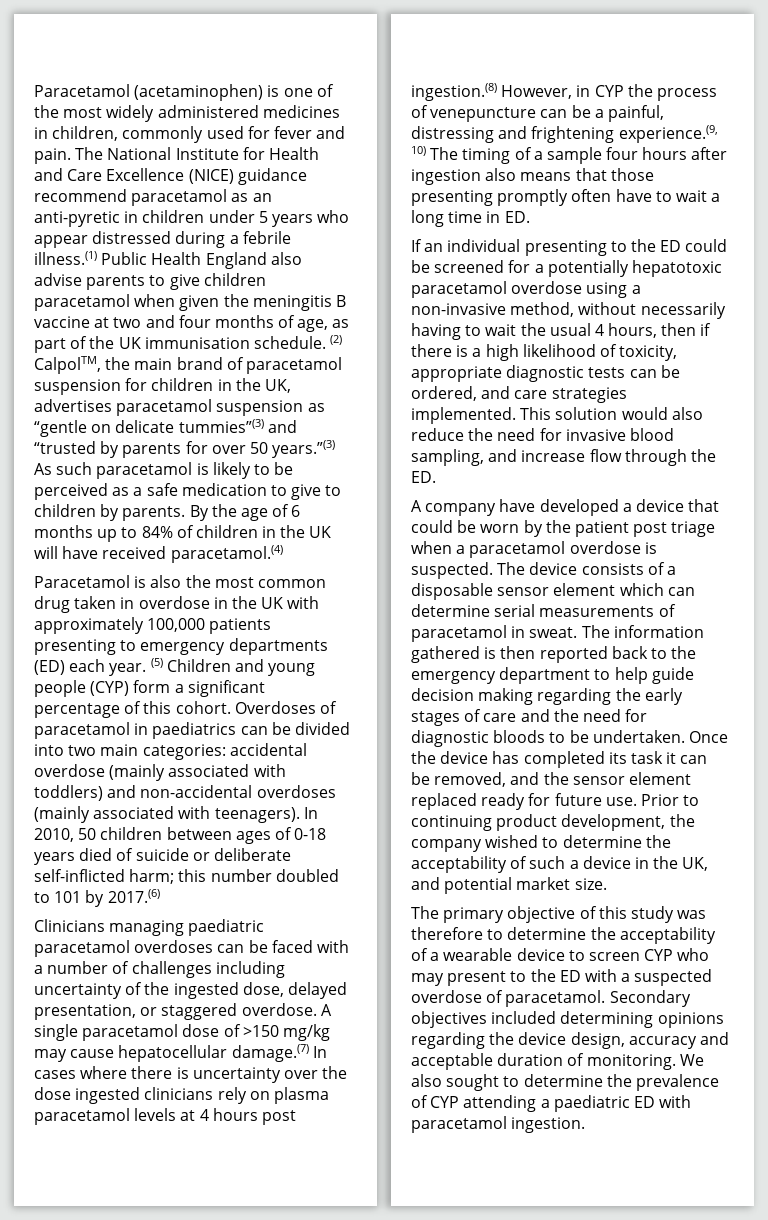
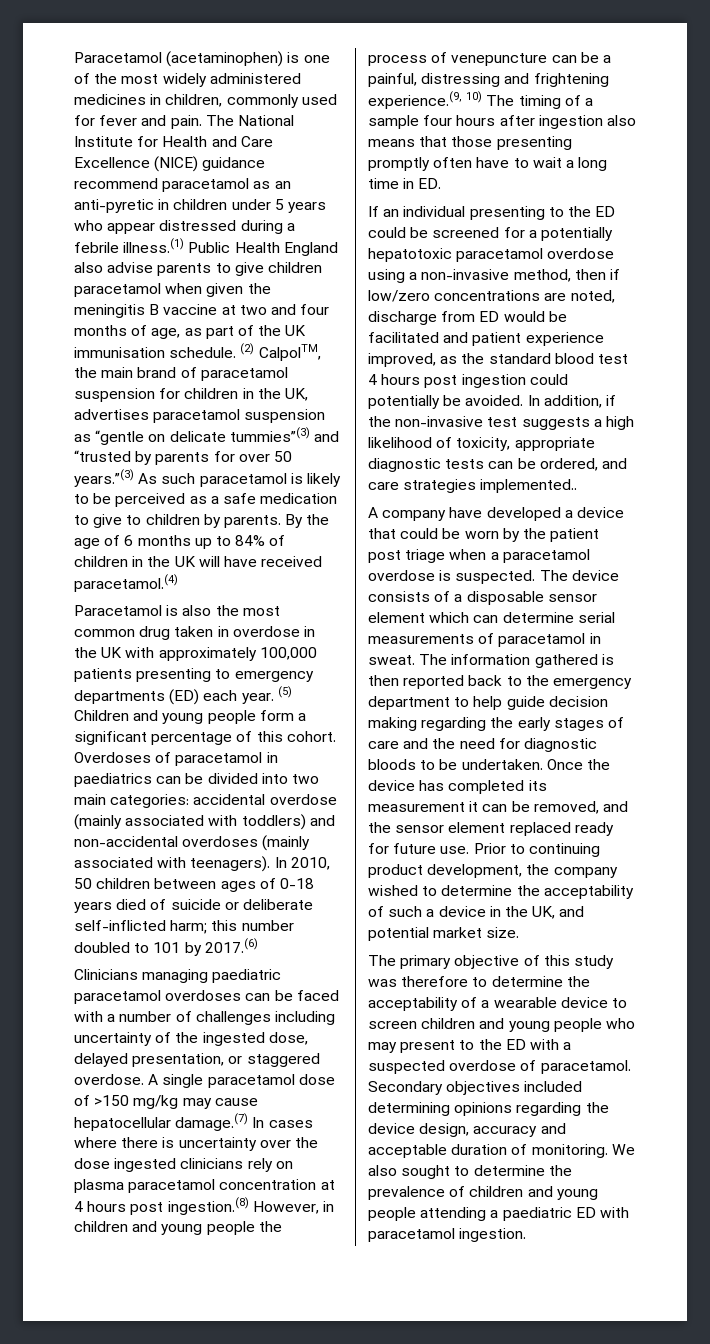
- (5) Children and young people (CYP) form a significant percentage of this cohort.
+ (5) Children and young people form a significant percentage of this cohort.
- A single paracetamol dose of >150 mg/kg may cause hepatocellular damage.(7) In cases where there is uncertainty over the dose ingested clinicians rely on plasma paracetamol levels at 4 hours post ingestion.(8) However, in CYP the process of venepuncture can be a painful, distressing and frightening experience.(9, 10) The timing of a sample four hours after ingestion also means that those presenting promptly often have to wait a long time in ED.
+ A single paracetamol dose of >150 mg/kg may cause hepatocellular damage.(7) In cases where there is uncertainty over the dose ingested clinicians rely on plasma paracetamol concentration at 4 hours post ingestion.(8) However, in children and young people the process of venepuncture can be a painful, distressing and frightening experience.(9, 10) The timing of a sample four hours after ingestion also means that those presenting promptly often have to wait a long time in ED.
- If an individual presenting to the ED could be screened for a potentially hepatotoxic paracetamol overdose using a non-invasive method, without necessarily having to wait the usual 4 hours, then if there is a high likelihood of toxicity, appropriate diagnostic tests can be ordered, and care strategies implemented. This solution would also reduce the need for invasive blood sampling, and increase flow through the ED.
+ If an individual presenting to the ED could be screened for a potentially hepatotoxic paracetamol overdose using a non-invasive method, then if low/zero concentrations are noted, discharge from ED would be facilitated and patient experience improved, as the standard blood test 4 hours post ingestion could potentially be avoided. In addition, if the non-invasive test suggests a high likelihood of toxicity, appropriate diagnostic tests can be ordered, and care strategies implemented..
- Once the device has completed its task it can be removed, and the sensor element replaced ready for future use.
+ Once the device has completed its measurement it can be removed, and the sensor element replaced ready for future use.
- The primary objective of this study was therefore to determine the acceptability of a wearable device to screen CYP who may present to the ED with a suspected overdose of paracetamol.
+ The primary objective of this study was therefore to determine the acceptability of a wearable device to screen children and young people who may present to the ED with a suspected overdose of paracetamol.
- We also sought to determine the prevalence of CYP attending a paediatric ED with paracetamol ingestion.
+ We also sought to determine the prevalence of children and young people attending a paediatric ED with paracetamol ingestion.

